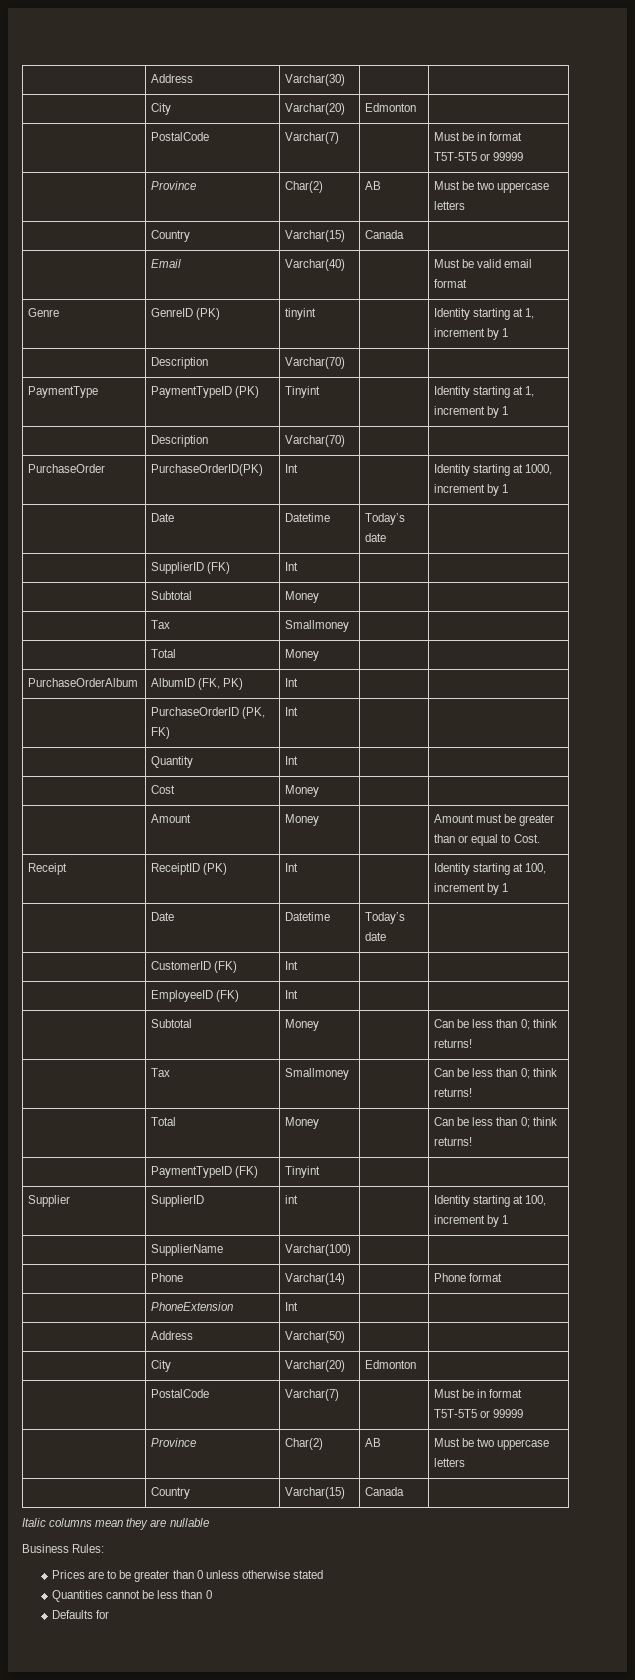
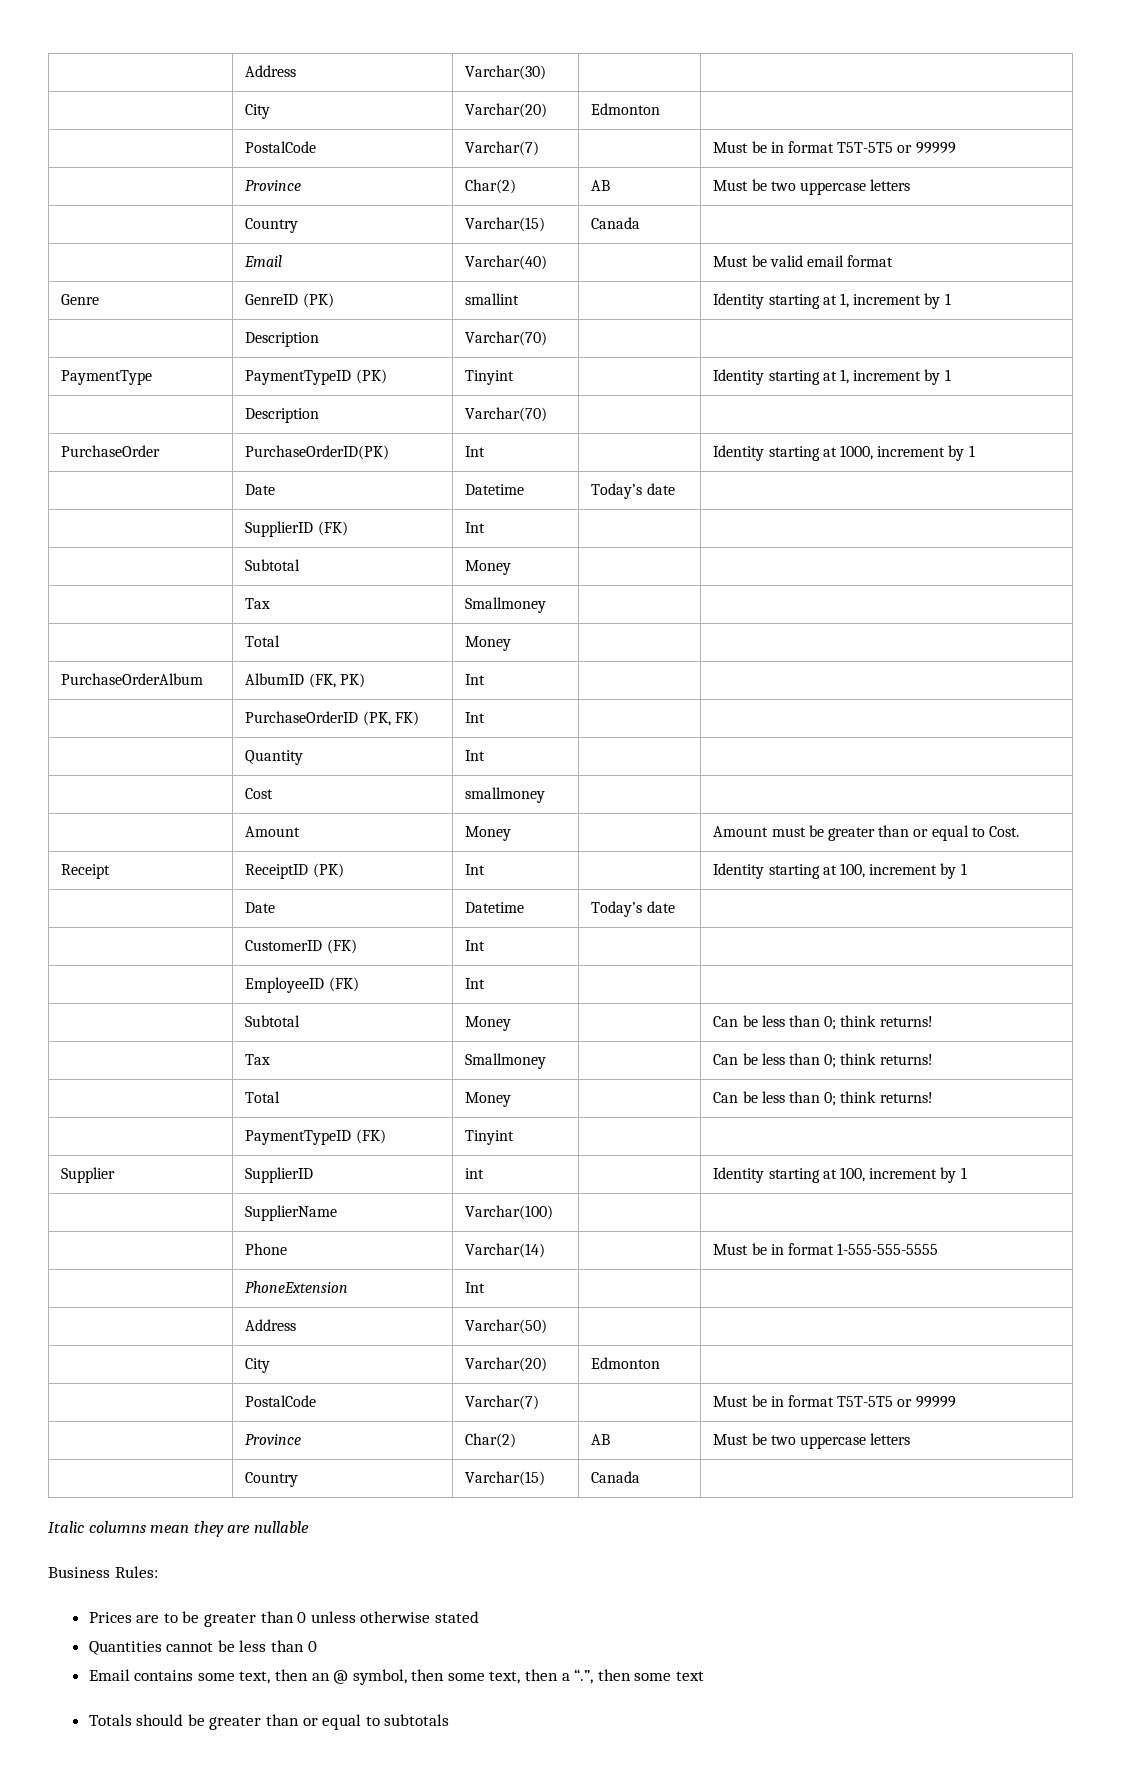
- Genre | GenreID (PK) | tinyint | | Identity starting at 1, increment by 1
+ Genre | GenreID (PK) | smallint | | Identity starting at 1, increment by 1
- | Cost | Money | |
+ | Cost | smallmoney | |
- | Phone | Varchar(14) | | Phone format
+ | Phone | Varchar(14) | | Must be in format 1-555-555-5555
- Defaults for
+ Email contains some text, then an @ symbol, then some text, then a “.”, then some text
+ Totals should be greater than or equal to subtotals

